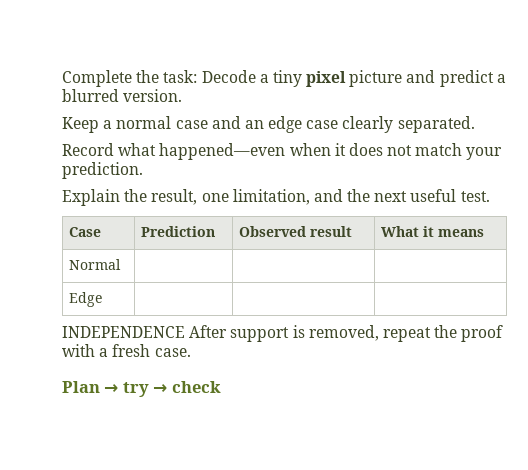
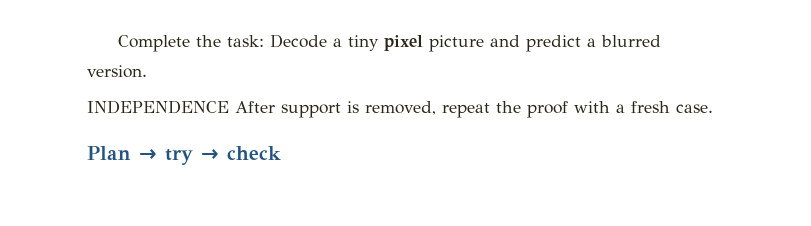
- Keep a normal case and an edge case clearly separated.
- Record what happened—even when it does not match your prediction.
- Explain the result, one limitation, and the next useful test.
- Case | Prediction | Observed result | What it means
- Normal | | |
- Edge | | |

